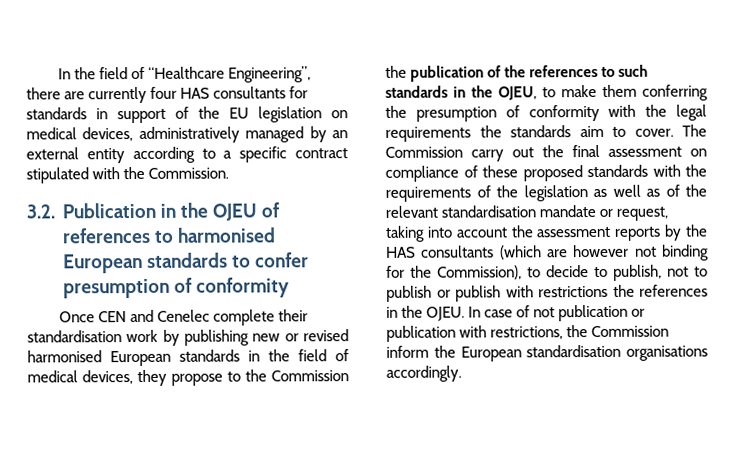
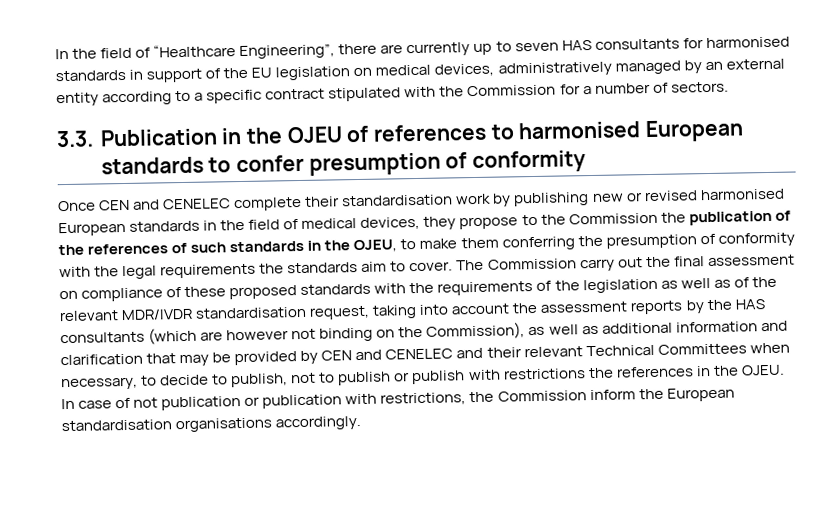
- In the field of “Healthcare Engineering”, there are currently four HAS consultants for standards in support of the EU legislation on medical devices, administratively managed by an external entity according to a specific contract stipulated with the Commission.
- 3.2. Publication in the OJEU of references to harmonised European standards to confer presumption of conformity
+ In the field of “Healthcare Engineering”, there are currently up to seven HAS consultants for harmonised standards in support of the EU legislation on medical devices, administratively managed by an external entity according to a specific contract stipulated with the Commission for a number of sectors.
+ 3.3. Publication in the OJEU of references to harmonised European standards to confer presumption of conformity
- Once CEN and Cenelec complete their standardisation work by publishing new or revised harmonised European standards in the field of medical devices, they propose to the Commission the publication of the references to such standards in the OJEU, to make them conferring the presumption of conformity with the legal requirements the standards aim to cover.
+ Once CEN and CENELEC complete their standardisation work by publishing new or revised harmonised European standards in the field of medical devices, they propose to the Commission the publication of the references of such standards in the OJEU, to make them conferring the presumption of conformity with the legal requirements the standards aim to cover.
- The Commission carry out the final assessment on compliance of these proposed standards with the requirements of the legislation as well as of the relevant standardisation mandate or request, taking into account the assessment reports by the HAS consultants (which are however not binding for the Commission), to decide to publish, not to publish or publish with restrictions the references in the OJEU.
+ The Commission carry out the final assessment on compliance of these proposed standards with the requirements of the legislation as well as of the relevant MDR/IVDR standardisation request, taking into account the assessment reports by the HAS consultants (which are however not binding on the Commission), as well as additional information and clarification that may be provided by CEN and CENELEC and their relevant Technical Committees when necessary, to decide to publish, not to publish or publish with restrictions the references in the OJEU.

